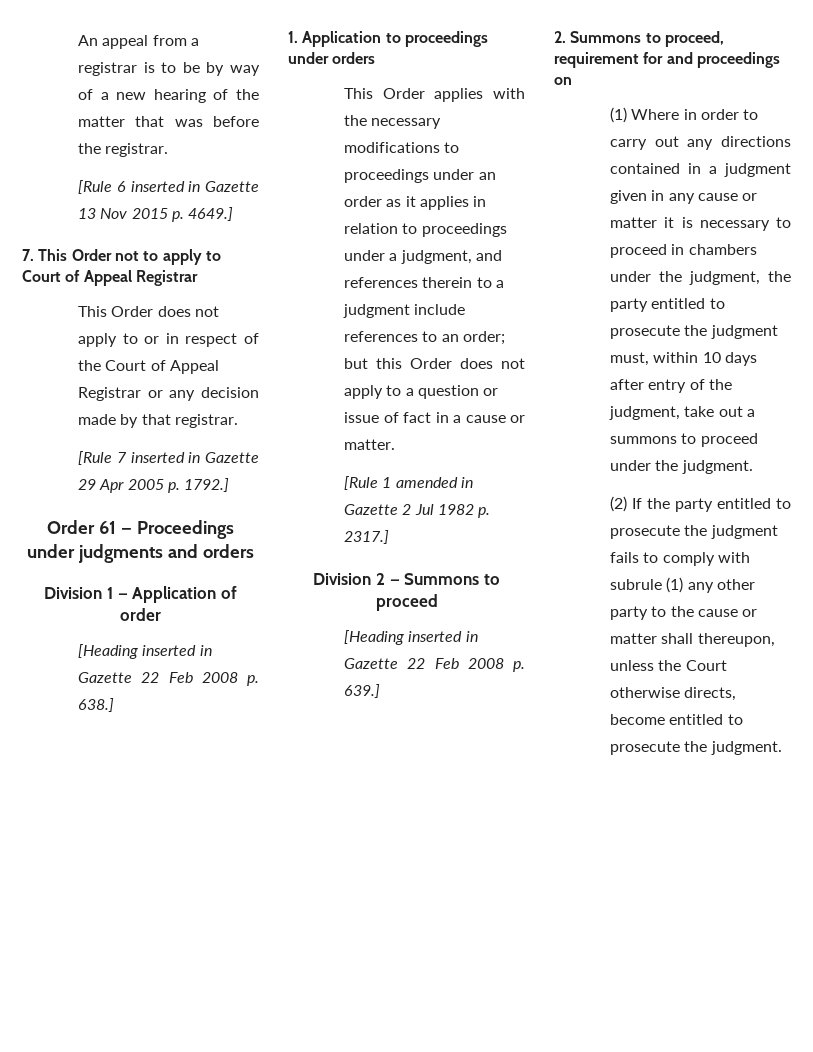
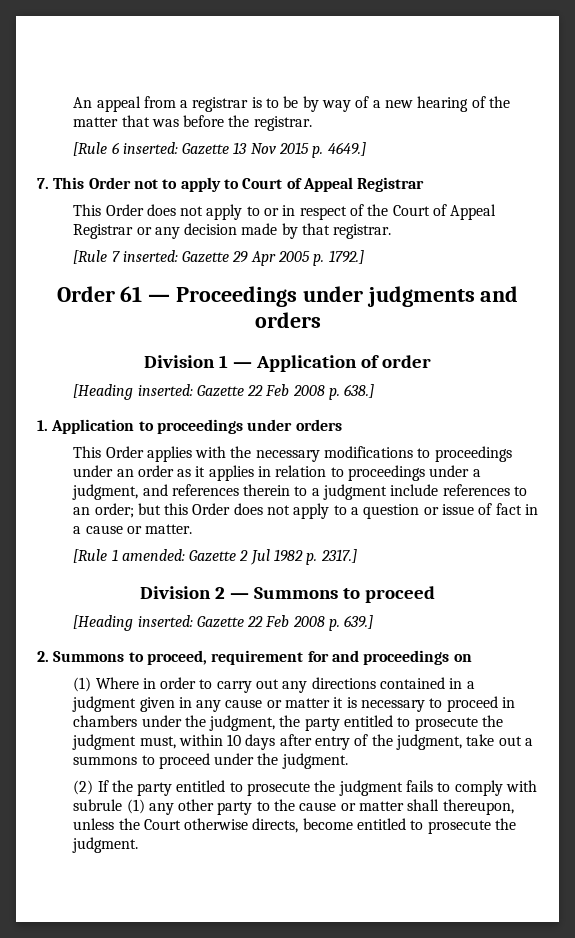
- [Rule 6 inserted in Gazette 13 Nov 2015 p. 4649.]
+ [Rule 6 inserted: Gazette 13 Nov 2015 p. 4649.]
- [Rule 7 inserted in Gazette 29 Apr 2005 p. 1792.]
+ [Rule 7 inserted: Gazette 29 Apr 2005 p. 1792.]
- [Heading inserted in Gazette 22 Feb 2008 p. 638.]
+ [Heading inserted: Gazette 22 Feb 2008 p. 638.]
- [Rule 1 amended in Gazette 2 Jul 1982 p. 2317.]
+ [Rule 1 amended: Gazette 2 Jul 1982 p. 2317.]
- [Heading inserted in Gazette 22 Feb 2008 p. 639.]
+ [Heading inserted: Gazette 22 Feb 2008 p. 639.]

